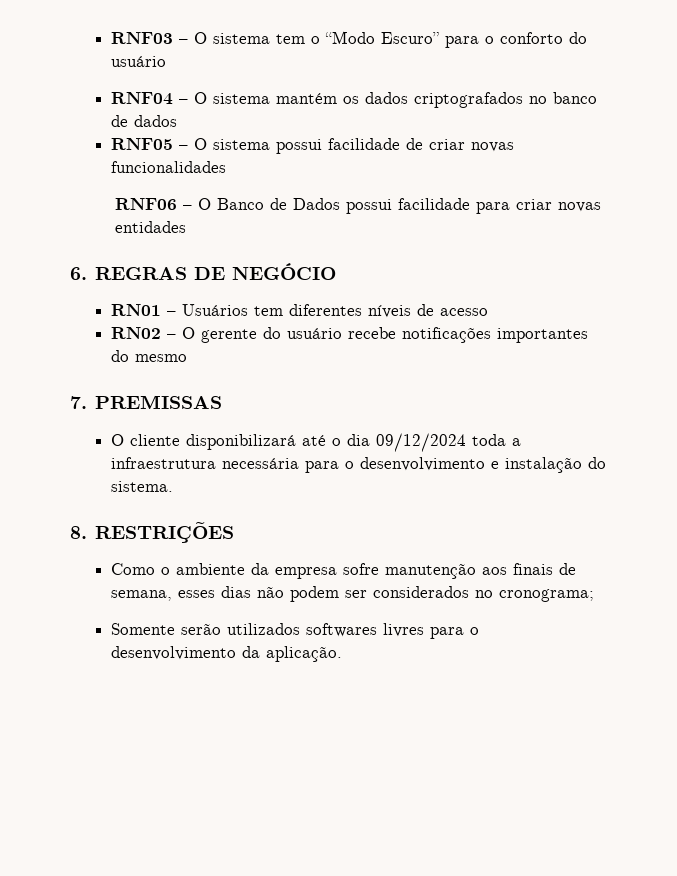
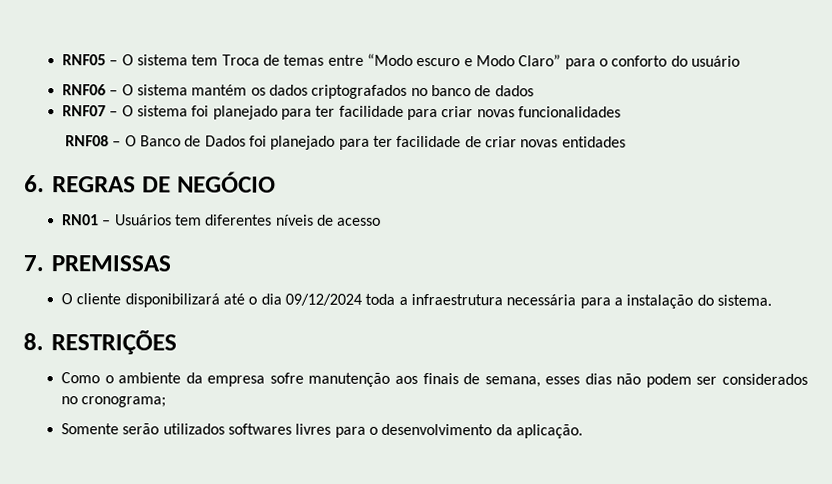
- RNF03 – O sistema tem o “Modo Escuro” para o conforto do usuário
+ RNF05 – O sistema tem Troca de temas entre “Modo escuro e Modo Claro” para o conforto do usuário
- RNF04 – O sistema mantém os dados criptografados no banco de dados
+ RNF06 – O sistema mantém os dados criptografados no banco de dados
- RNF05 – O sistema possui facilidade de criar novas funcionalidades
+ RNF07 – O sistema foi planejado para ter facilidade para criar novas funcionalidades
- RNF06 – O Banco de Dados possui facilidade para criar novas entidades
+ RNF08 – O Banco de Dados foi planejado para ter facilidade de criar novas entidades
- RN02 – O gerente do usuário recebe notificações importantes do mesmo
- O cliente disponibilizará até o dia 09/12/2024 toda a infraestrutura necessária para o desenvolvimento e instalação do sistema.
+ O cliente disponibilizará até o dia 09/12/2024 toda a infraestrutura necessária para a instalação do sistema.

